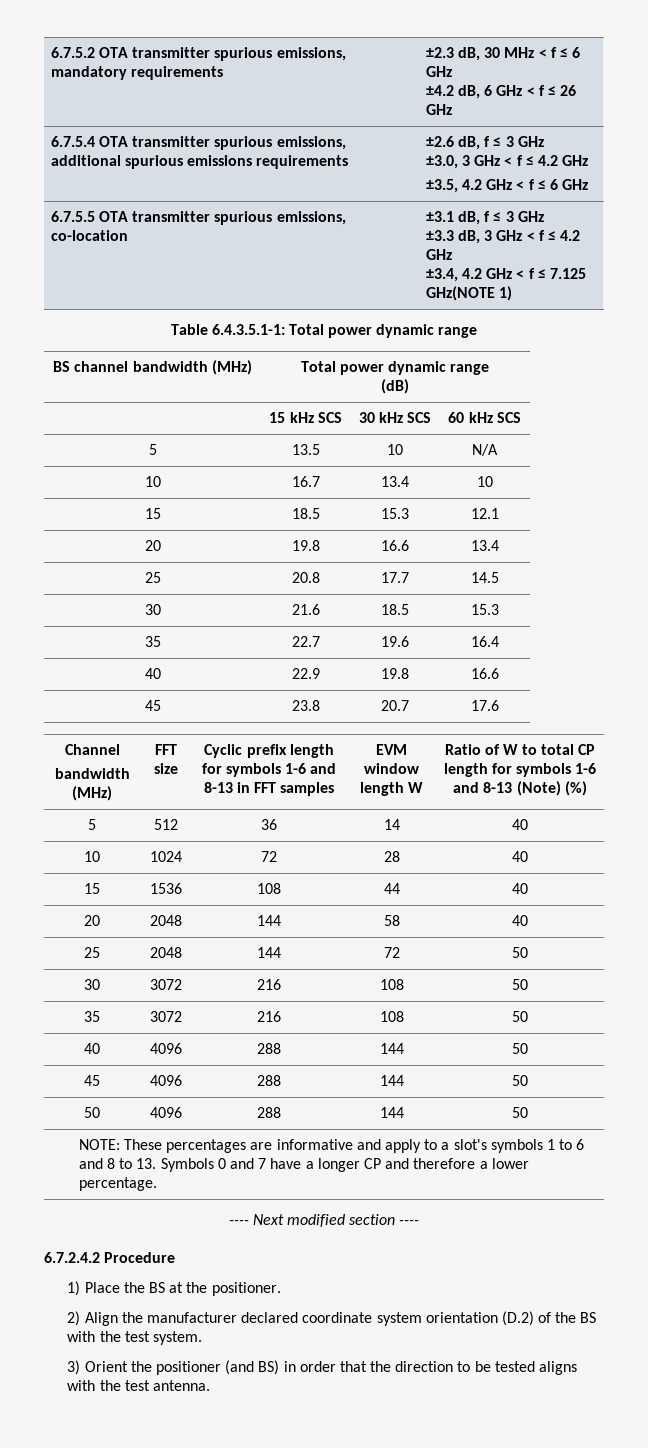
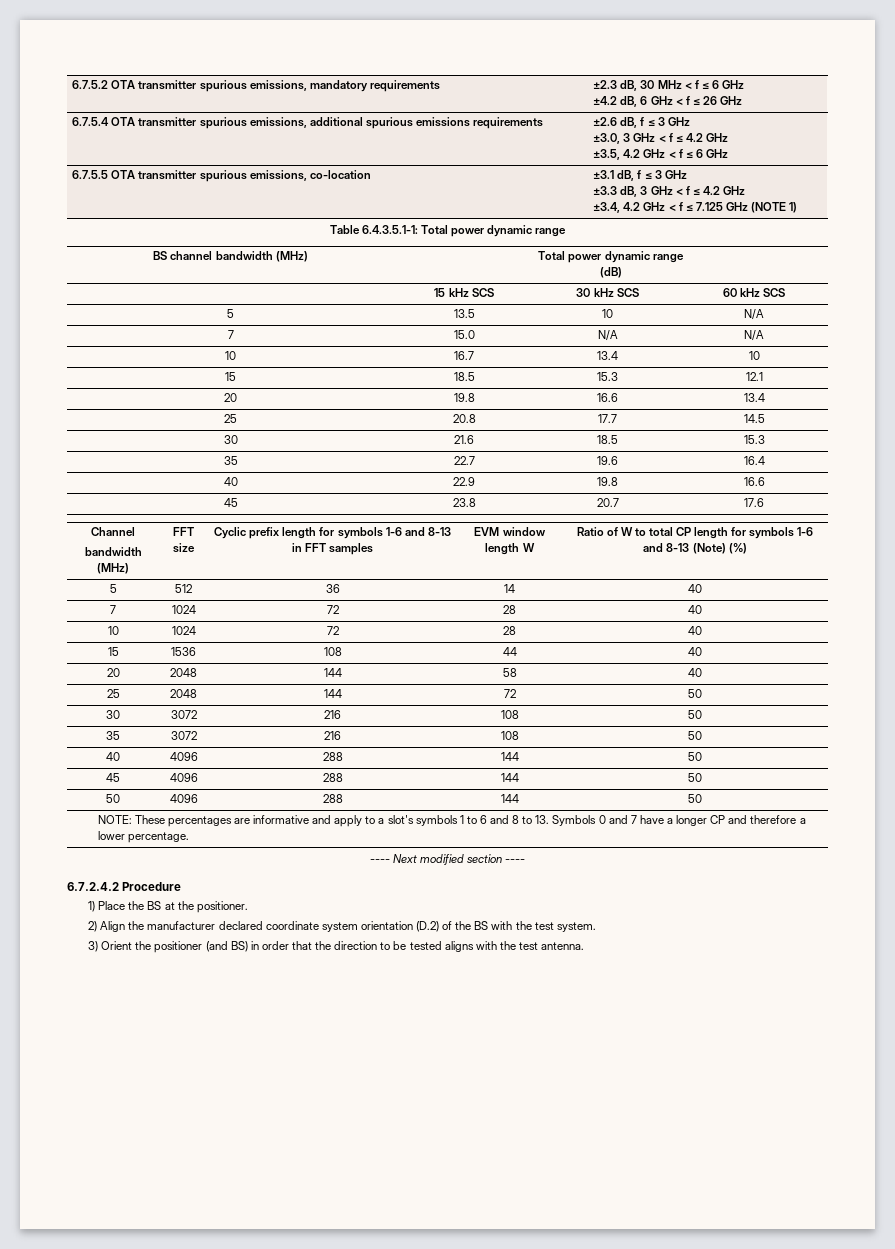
  6.7.5.5 OTA transmitter spurious emissions, co-location | ±3.1 dB, f ≤ 3 GHz
  ±3.3 dB, 3 GHz < f ≤ 4.2 GHz
- ±3.4, 4.2 GHz < f ≤ 7.125 GHz(NOTE 1)
+ ±3.4, 4.2 GHz < f ≤ 7.125 GHz (NOTE 1)
+ 7 | 15.0 | N/A | N/A
+ 7 | 1024 | 72 | 28 | 40

